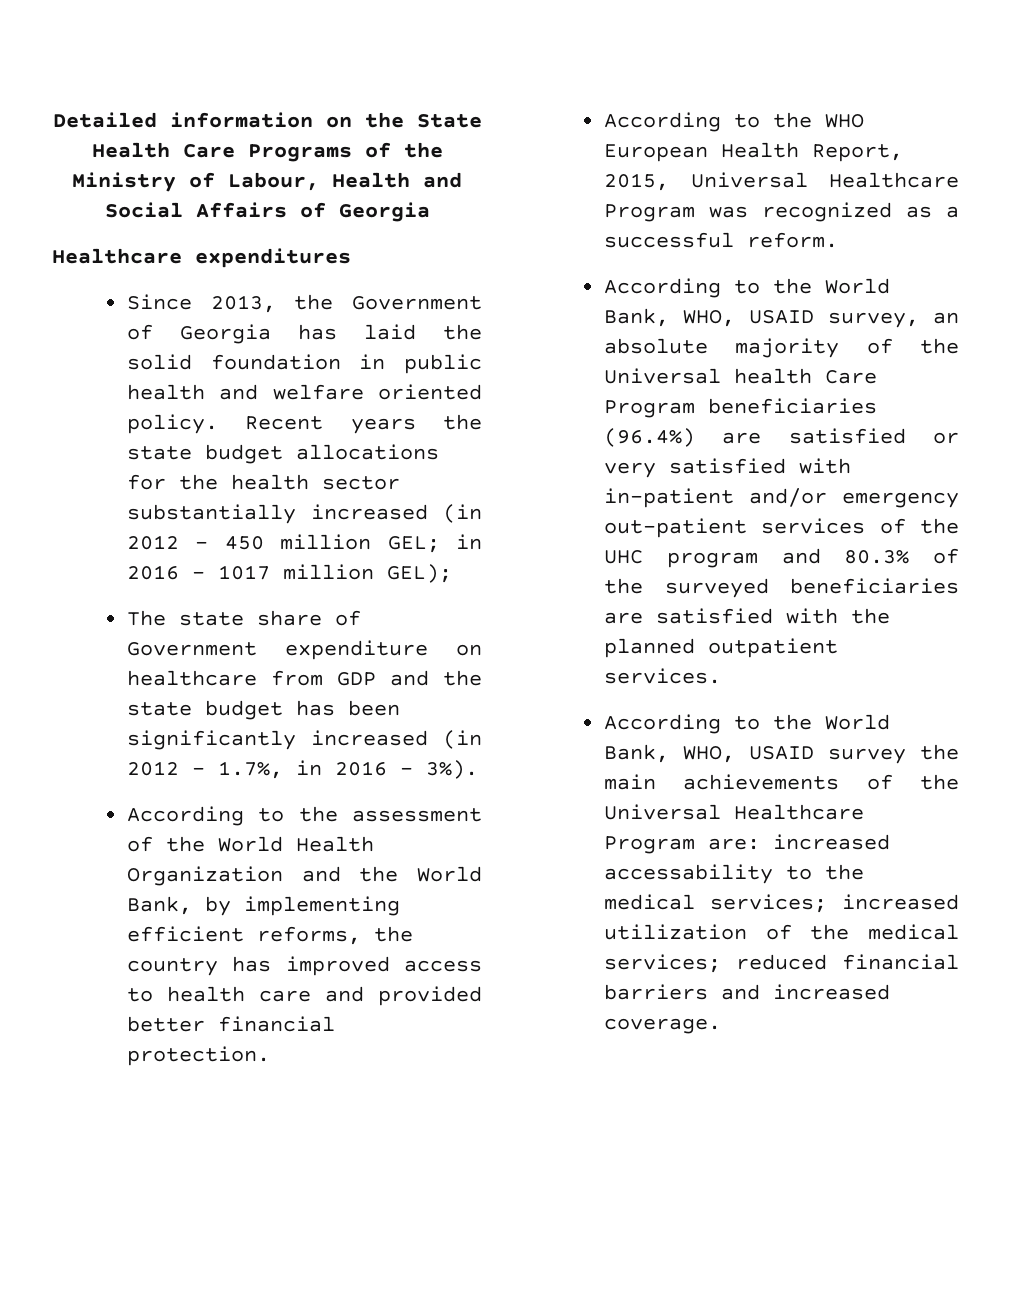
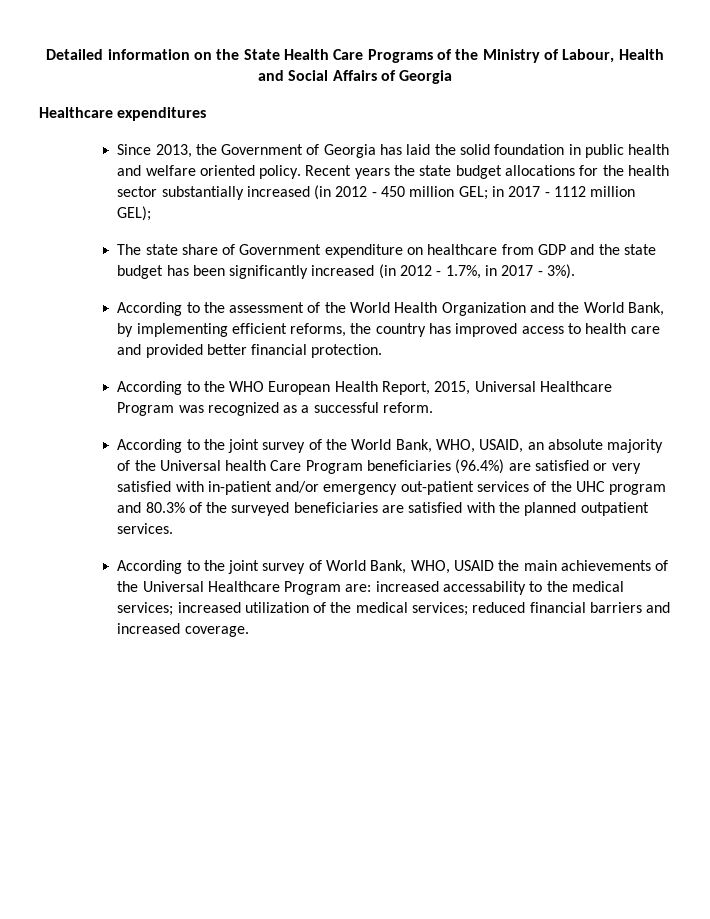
- Recent years the state budget allocations for the health sector substantially increased (in 2012 - 450 million GEL; in 2016 - 1017 million GEL);
+ Recent years the state budget allocations for the health sector substantially increased (in 2012 - 450 million GEL; in 2017 - 1112 million GEL);
- The state share of Government expenditure on healthcare from GDP and the state budget has been significantly increased (in 2012 - 1.7%, in 2016 - 3%).
+ The state share of Government expenditure on healthcare from GDP and the state budget has been significantly increased (in 2012 - 1.7%, in 2017 - 3%).
- According to the World Bank, WHO, USAID survey, an absolute majority of the Universal health Care Program beneficiaries (96.4%) are satisfied or very satisfied with in-patient and/or emergency out-patient services of the UHC program and 80.3% of the surveyed beneficiaries are satisfied with the planned outpatient services.
+ According to the joint survey of the World Bank, WHO, USAID, an absolute majority of the Universal health Care Program beneficiaries (96.4%) are satisfied or very satisfied with in-patient and/or emergency out-patient services of the UHC program and 80.3% of the surveyed beneficiaries are satisfied with the planned outpatient services.
- According to the World Bank, WHO, USAID survey the main achievements of the Universal Healthcare Program are: increased accessability to the medical services; increased utilization of the medical services; reduced financial barriers and increased coverage.
+ According to the joint survey of World Bank, WHO, USAID the main achievements of the Universal Healthcare Program are: increased accessability to the medical services; increased utilization of the medical services; reduced financial barriers and increased coverage.

